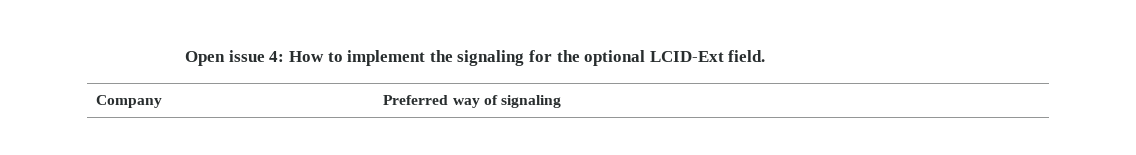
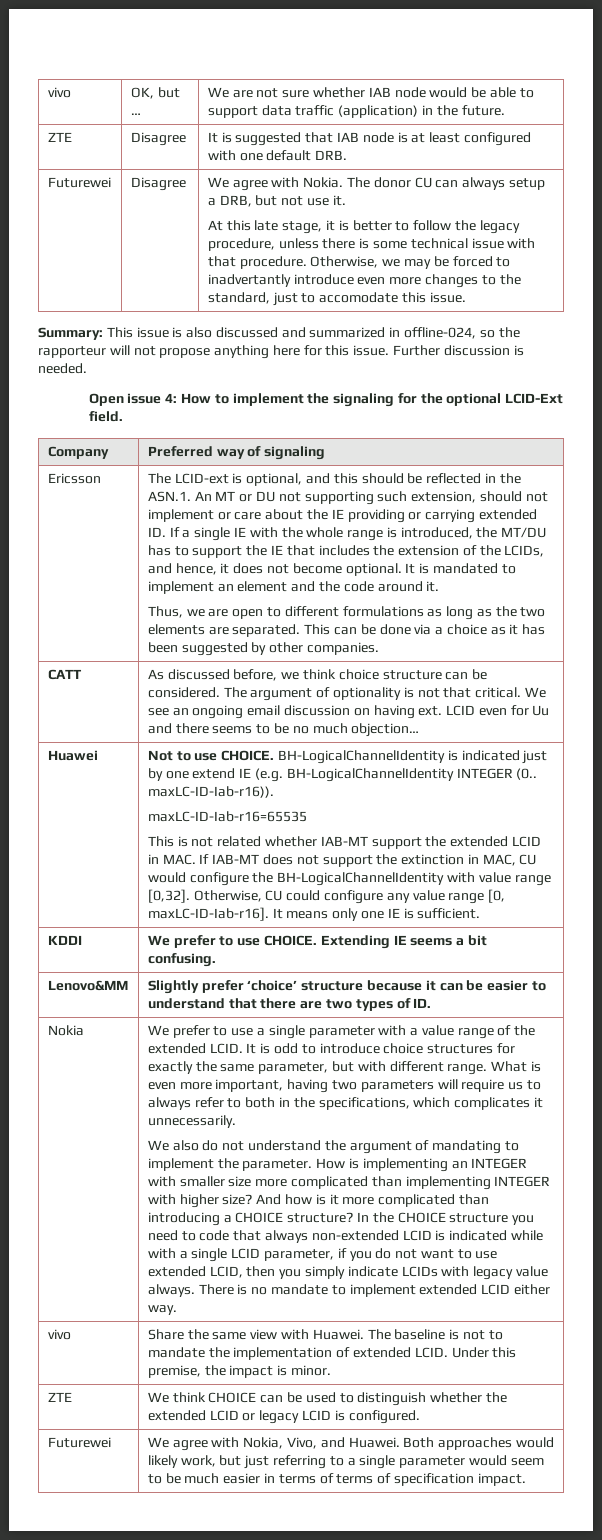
+ vivo | OK, but … | We are not sure whether IAB node would be able to support data traffic (application) in the future.
+ ZTE | Disagree | It is suggested that IAB node is at least configured with one default DRB.
+ Futurewei | Disagree | We agree with Nokia. The donor CU can always setup a DRB, but not use it.
+ At this late stage, it is better to follow the legacy procedure, unless there is some technical issue with that procedure. Otherwise, we may be forced to inadvertantly introduce even more changes to the standard, just to accomodate this issue.
+ Summary: This issue is also discussed and summarized in offline-024, so the rapporteur will not propose anything here for this issue. Further discussion is needed.
+ Ericsson | The LCID-ext is optional, and this should be reflected in the ASN.1. An MT or DU not supporting such extension, should not implement or care about the IE providing or carrying extended ID. If a single IE with the whole range is introduced, the MT/DU has to support the IE that includes the extension of the LCIDs, and hence, it does not become optional. It is mandated to implement an element and the code around it.
+ Thus, we are open to different formulations as long as the two elements are separated. This can be done via a choice as it has been suggested by other companies.
+ CATT | As discussed before, we think choice structure can be considered. The argument of optionality is not that critical. We see an ongoing email discussion on having ext. LCID even for Uu and there seems to be no much objection…
+ Huawei | Not to use CHOICE. BH-LogicalChannelIdentity is indicated just by one extend IE (e.g. BH-LogicalChannelIdentity INTEGER (0.. maxLC-ID-Iab-r16)).
+ maxLC-ID-Iab-r16=65535
+ This is not related whether IAB-MT support the extended LCID in MAC. If IAB-MT does not support the extinction in MAC, CU would configure the BH-LogicalChannelIdentity with value range [0,32]. Otherwise, CU could configure any value range [0, maxLC-ID-Iab-r16]. It means only one IE is sufficient.
+ KDDI | We prefer to use CHOICE. Extending IE seems a bit confusing.
+ Lenovo&MM | Slightly prefer ‘choice’ structure because it can be easier to understand that there are two types of ID.
+ Nokia | We prefer to use a single parameter with a value range of the extended LCID. It is odd to introduce choice structures for exactly the same parameter, but with different range. What is even more important, having two parameters will require us to always refer to both in the specifications, which complicates it unnecessarily.
+ We also do not understand the argument of mandating to implement the parameter. How is implementing an INTEGER with smaller size more complicated than implementing INTEGER with higher size? And how is it more complicated than introducing a CHOICE structure? In the CHOICE structure you need to code that always non-extended LCID is indicated while with a single LCID parameter, if you do not want to use extended LCID, then you simply indicate LCIDs with legacy value always. There is no mandate to implement extended LCID either way.
+ vivo | Share the same view with Huawei. The baseline is not to mandate the implementation of extended LCID. Under this premise, the impact is minor.
+ ZTE | We think CHOICE can be used to distinguish whether the extended LCID or legacy LCID is configured.
+ Futurewei | We agree with Nokia, Vivo, and Huawei. Both approaches would likely work, but just referring to a single parameter would seem to be much easier in terms of terms of specification impact.

